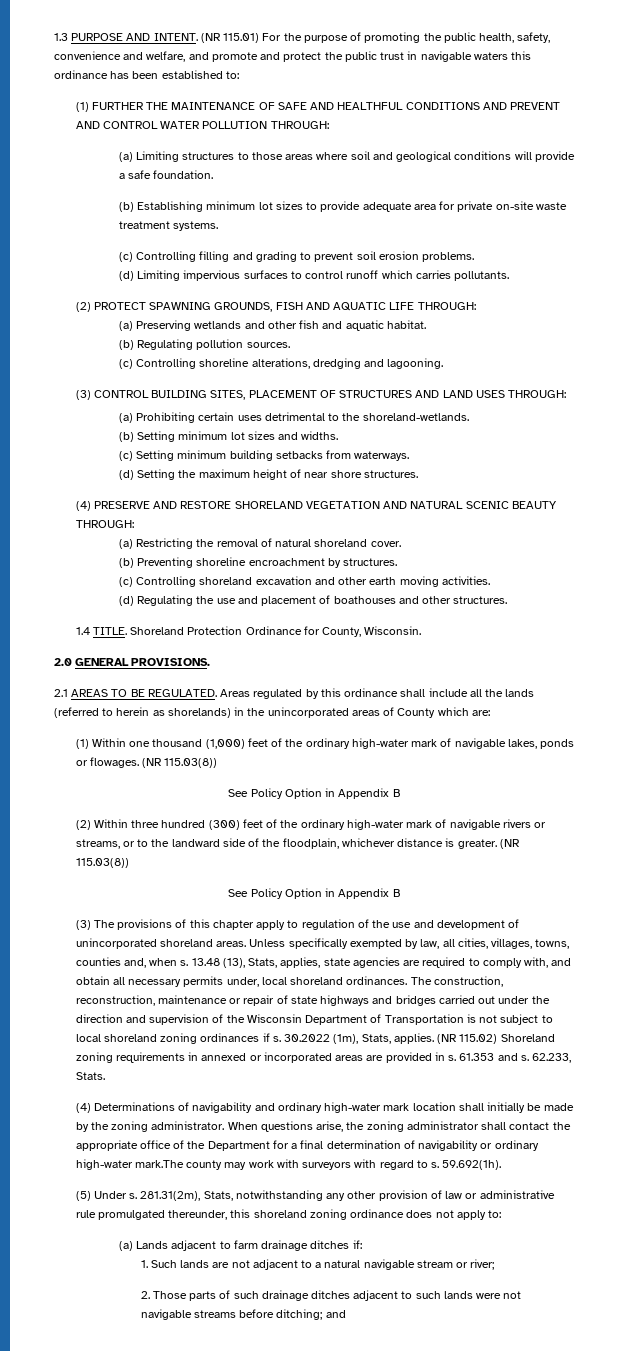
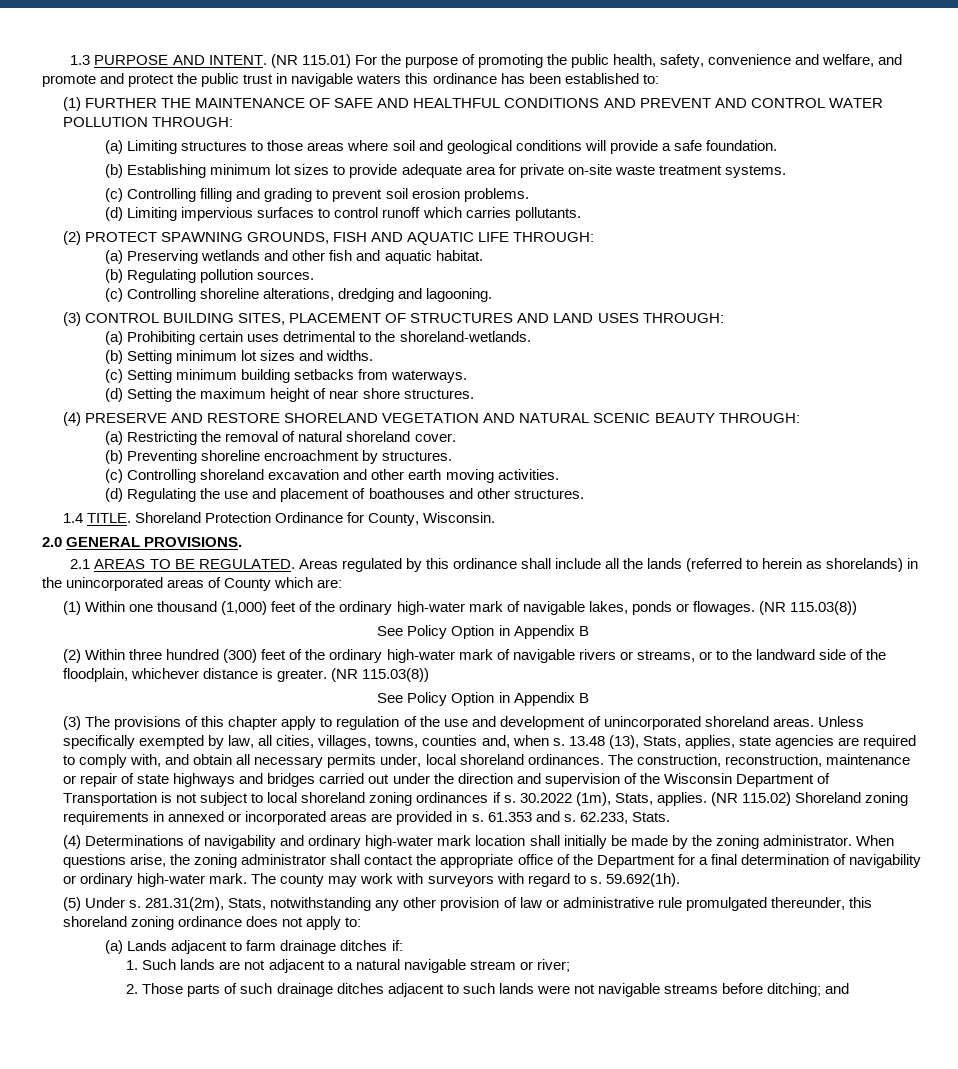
- When questions arise, the zoning administrator shall contact the appropriate office of the Department for a final determination of navigability or ordinary high-water mark.The county may work with surveyors with regard to s.
+ When questions arise, the zoning administrator shall contact the appropriate office of the Department for a final determination of navigability or ordinary high-water mark. The county may work with surveyors with regard to s.

